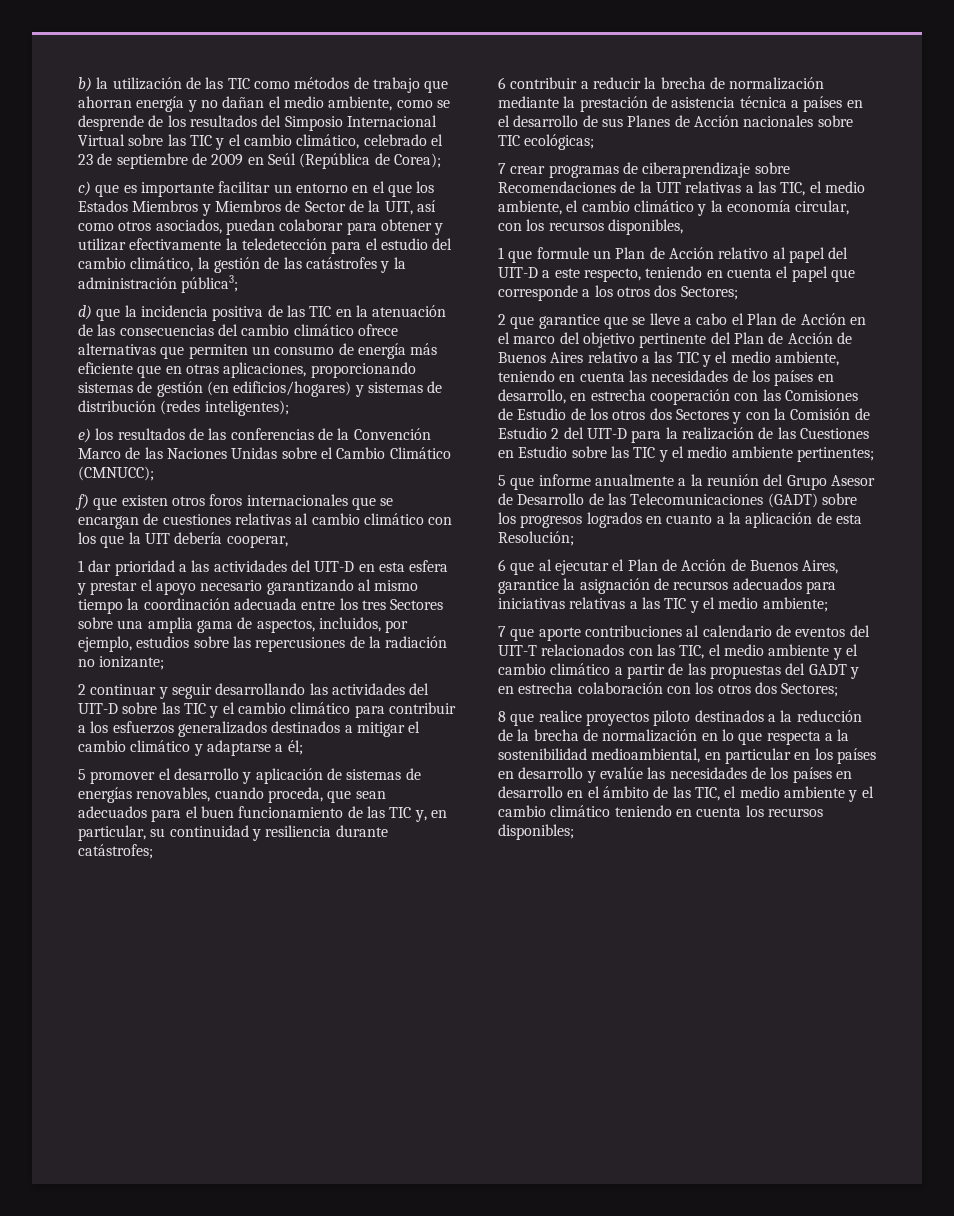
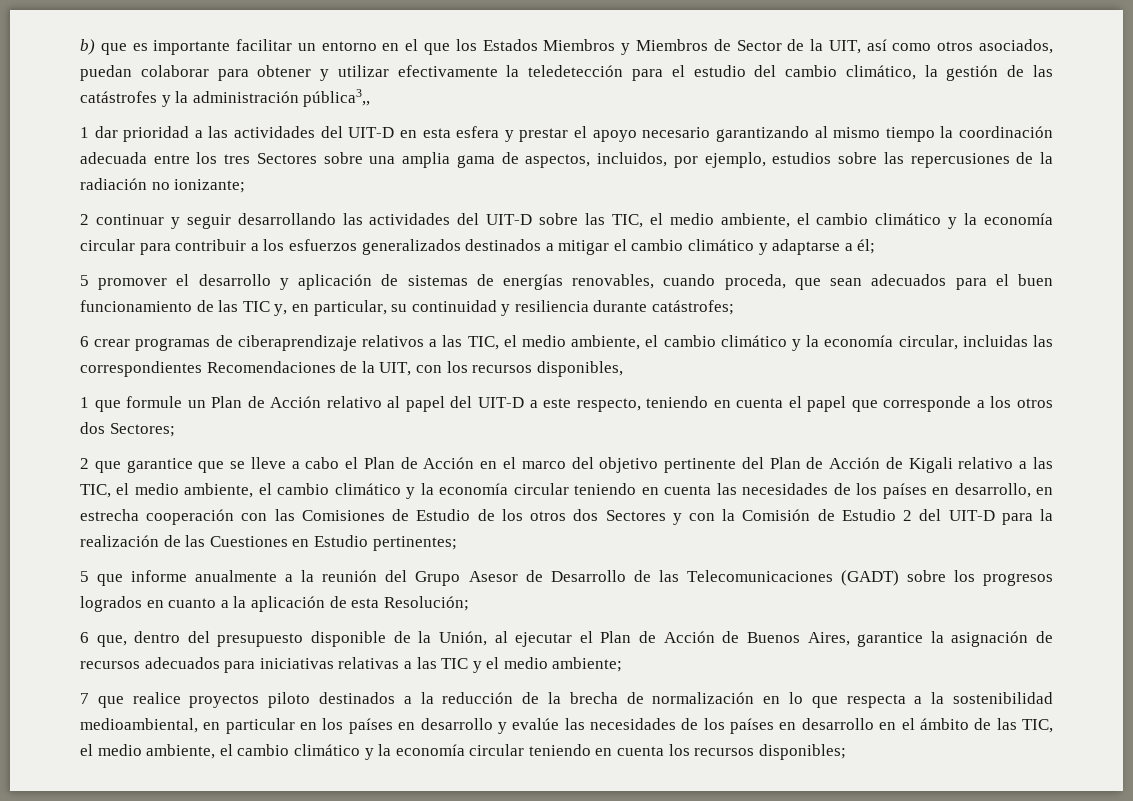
- b) la utilización de las TIC como métodos de trabajo que ahorran energía y no dañan el medio ambiente, como se desprende de los resultados del Simposio Internacional Virtual sobre las TIC y el cambio climático, celebrado el 23 de septiembre de 2009 en Seúl (República de Corea);
- c) que es importante facilitar un entorno en el que los Estados Miembros y Miembros de Sector de la UIT, así como otros asociados, puedan colaborar para obtener y utilizar efectivamente la teledetección para el estudio del cambio climático, la gestión de las catástrofes y la administración pública3;
- d) que la incidencia positiva de las TIC en la atenuación de las consecuencias del cambio climático ofrece alternativas que permiten un consumo de energía más eficiente que en otras aplicaciones, proporcionando sistemas de gestión (en edificios/hogares) y sistemas de distribución (redes inteligentes);
- e) los resultados de las conferencias de la Convención Marco de las Naciones Unidas sobre el Cambio Climático (CMNUCC);
- f) que existen otros foros internacionales que se encargan de cuestiones relativas al cambio climático con los que la UIT debería cooperar,
+ b) que es importante facilitar un entorno en el que los Estados Miembros y Miembros de Sector de la UIT, así como otros asociados, puedan colaborar para obtener y utilizar efectivamente la teledetección para el estudio del cambio climático, la gestión de las catástrofes y la administración pública3,,
- 2 continuar y seguir desarrollando las actividades del UIT-D sobre las TIC y el cambio climático para contribuir a los esfuerzos generalizados destinados a mitigar el cambio climático y adaptarse a él;
+ 2 continuar y seguir desarrollando las actividades del UIT-D sobre las TIC, el medio ambiente, el cambio climático y la economía circular para contribuir a los esfuerzos generalizados destinados a mitigar el cambio climático y adaptarse a él;
- 6 contribuir a reducir la brecha de normalización mediante la prestación de asistencia técnica a países en el desarrollo de sus Planes de Acción nacionales sobre TIC ecológicas;
- 7 crear programas de ciberaprendizaje sobre Recomendaciones de la UIT relativas a las TIC, el medio ambiente, el cambio climático y la economía circular, con los recursos disponibles,
+ 6 crear programas de ciberaprendizaje relativos a las TIC, el medio ambiente, el cambio climático y la economía circular, incluidas las correspondientes Recomendaciones de la UIT, con los recursos disponibles,
- 2 que garantice que se lleve a cabo el Plan de Acción en el marco del objetivo pertinente del Plan de Acción de Buenos Aires relativo a las TIC y el medio ambiente, teniendo en cuenta las necesidades de los países en desarrollo, en estrecha cooperación con las Comisiones de Estudio de los otros dos Sectores y con la Comisión de Estudio 2 del UIT-D para la realización de las Cuestiones en Estudio sobre las TIC y el medio ambiente pertinentes;
+ 2 que garantice que se lleve a cabo el Plan de Acción en el marco del objetivo pertinente del Plan de Acción de Kigali relativo a las TIC, el medio ambiente, el cambio climático y la economía circular teniendo en cuenta las necesidades de los países en desarrollo, en estrecha cooperación con las Comisiones de Estudio de los otros dos Sectores y con la Comisión de Estudio 2 del UIT-D para la realización de las Cuestiones en Estudio pertinentes;
- 6 que al ejecutar el Plan de Acción de Buenos Aires, garantice la asignación de recursos adecuados para iniciativas relativas a las TIC y el medio ambiente;
+ 6 que, dentro del presupuesto disponible de la Unión, al ejecutar el Plan de Acción de Buenos Aires, garantice la asignación de recursos adecuados para iniciativas relativas a las TIC y el medio ambiente;
- 7 que aporte contribuciones al calendario de eventos del UIT-T relacionados con las TIC, el medio ambiente y el cambio climático a partir de las propuestas del GADT y en estrecha colaboración con los otros dos Sectores;
- 8 que realice proyectos piloto destinados a la reducción de la brecha de normalización en lo que respecta a la sostenibilidad medioambiental, en particular en los países en desarrollo y evalúe las necesidades de los países en desarrollo en el ámbito de las TIC, el medio ambiente y el cambio climático teniendo en cuenta los recursos disponibles;
+ 7 que realice proyectos piloto destinados a la reducción de la brecha de normalización en lo que respecta a la sostenibilidad medioambiental, en particular en los países en desarrollo y evalúe las necesidades de los países en desarrollo en el ámbito de las TIC, el medio ambiente, el cambio climático y la economía circular teniendo en cuenta los recursos disponibles;

